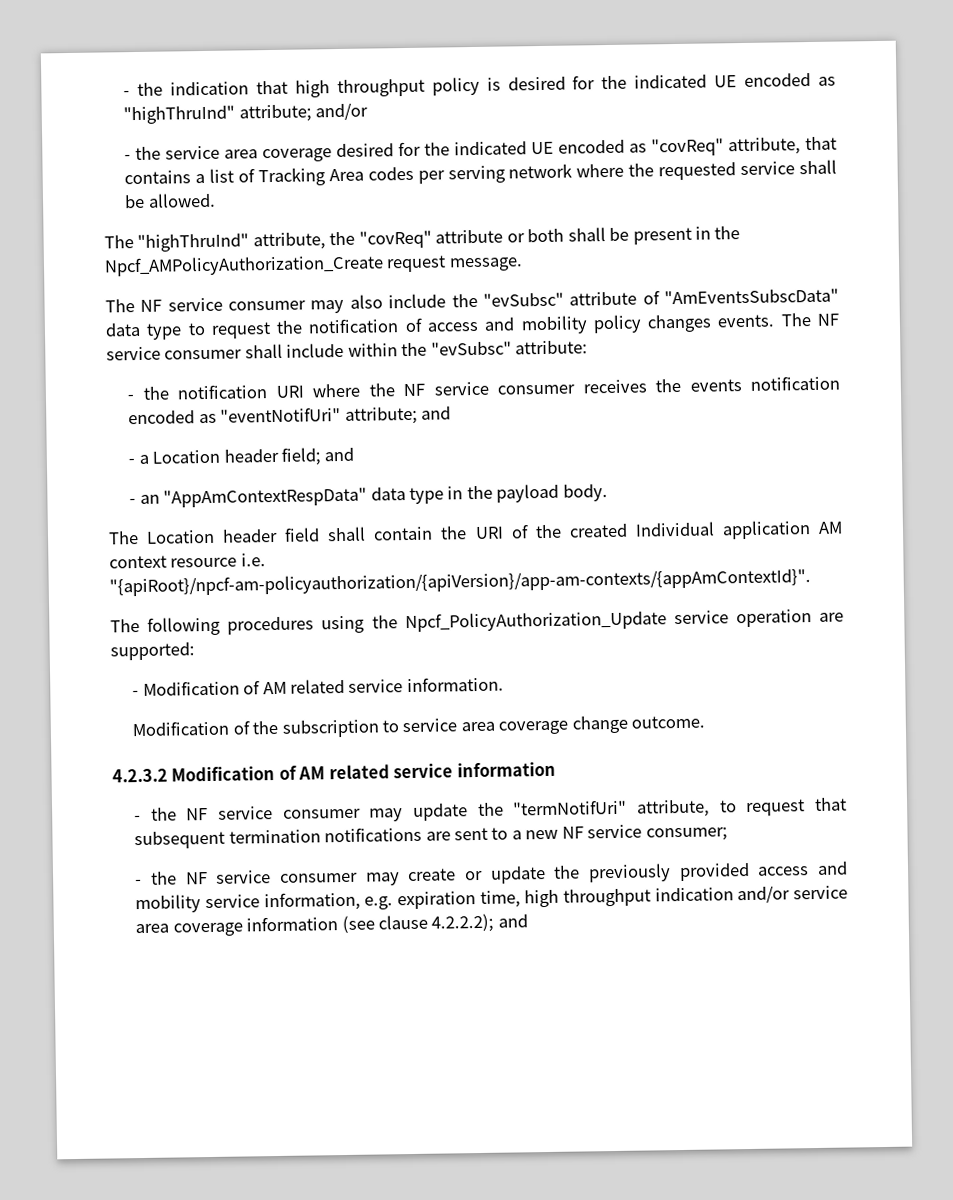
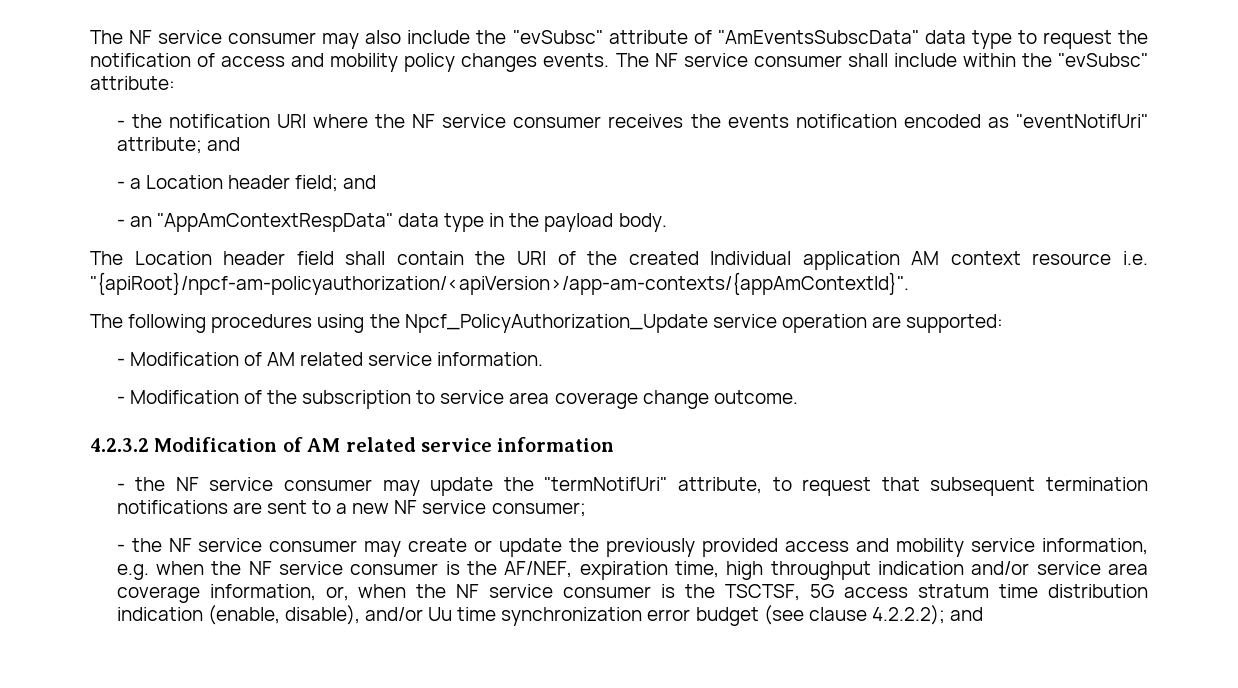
- - the indication that high throughput policy is desired for the indicated UE encoded as "highThruInd" attribute; and/or
- - the service area coverage desired for the indicated UE encoded as "covReq" attribute, that contains a list of Tracking Area codes per serving network where the requested service shall be allowed.
- The "highThruInd" attribute, the "covReq" attribute or both shall be present in the Npcf_AMPolicyAuthorization_Create request message.
- The Location header field shall contain the URI of the created Individual application AM context resource i.e. "{apiRoot}/npcf-am-policyauthorization/{apiVersion}/app-am-contexts/{appAmContextId}".
+ The Location header field shall contain the URI of the created Individual application AM context resource i.e. "{apiRoot}/npcf-am-policyauthorization/<apiVersion>/app-am-contexts/{appAmContextId}".
- Modification of the subscription to service area coverage change outcome.
+ - Modification of the subscription to service area coverage change outcome.
- - the NF service consumer may create or update the previously provided access and mobility service information, e.g. expiration time, high throughput indication and/or service area coverage information (see clause 4.2.2.2); and
+ - the NF service consumer may create or update the previously provided access and mobility service information, e.g. when the NF service consumer is the AF/NEF, expiration time, high throughput indication and/or service area coverage information, or, when the NF service consumer is the TSCTSF, 5G access stratum time distribution indication (enable, disable), and/or Uu time synchronization error budget (see clause 4.2.2.2); and

